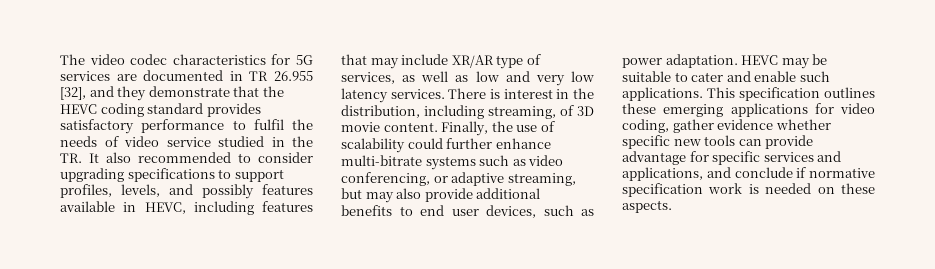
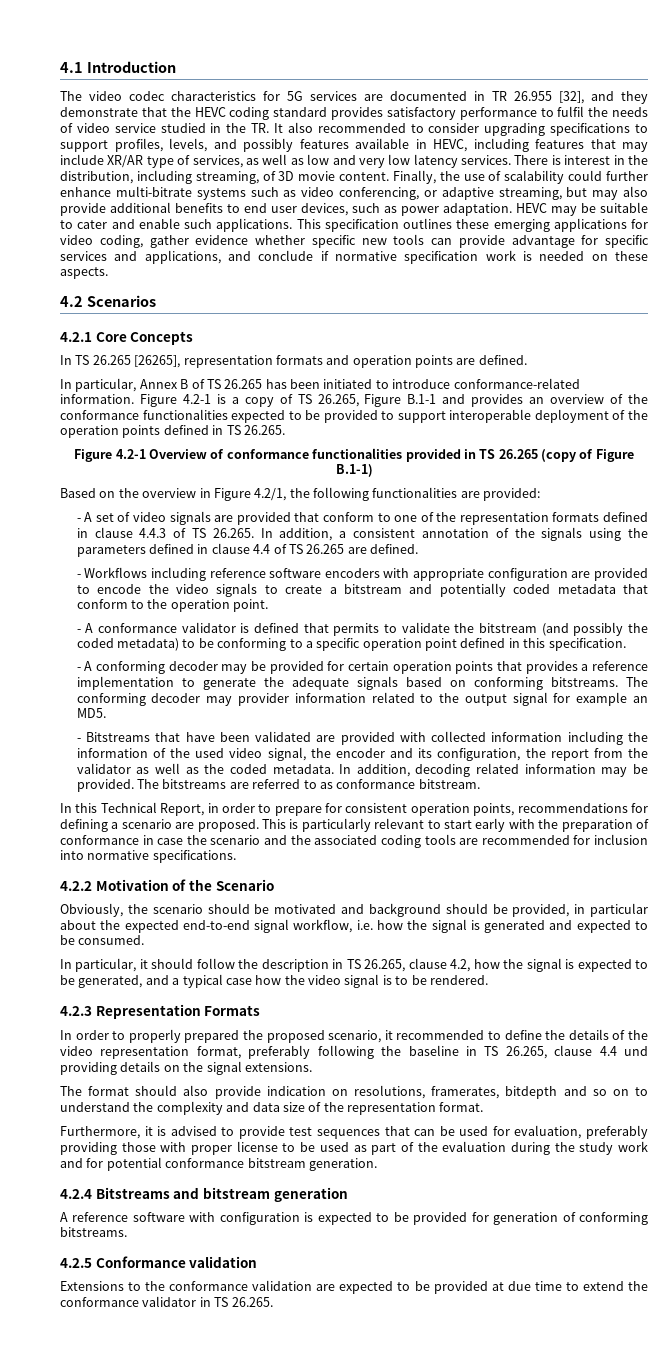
+ 4.1 Introduction
+ 4.2 Scenarios
+ 4.2.1 Core Concepts
+ In TS 26.265 [26265], representation formats and operation points are defined.
+ In particular, Annex B of TS 26.265 has been initiated to introduce conformance-related information. Figure 4.2-1 is a copy of TS 26.265, Figure B.1-1 and provides an overview of the conformance functionalities expected to be provided to support interoperable deployment of the operation points defined in TS 26.265.
+ Figure 4.2-1 Overview of conformance functionalities provided in TS 26.265 (copy of Figure B.1-1)
+ Based on the overview in Figure 4.2/1, the following functionalities are provided:
+ - A set of video signals are provided that conform to one of the representation formats defined in clause 4.4.3 of TS 26.265. In addition, a consistent annotation of the signals using the parameters defined in clause 4.4 of TS 26.265 are defined.
+ - Workflows including reference software encoders with appropriate configuration are provided to encode the video signals to create a bitstream and potentially coded metadata that conform to the operation point.
+ - A conformance validator is defined that permits to validate the bitstream (and possibly the coded metadata) to be conforming to a specific operation point defined in this specification.
+ - A conforming decoder may be provided for certain operation points that provides a reference implementation to generate the adequate signals based on conforming bitstreams. The conforming decoder may provider information related to the output signal for example an MD5.
+ - Bitstreams that have been validated are provided with collected information including the information of the used video signal, the encoder and its configuration, the report from the validator as well as the coded metadata. In addition, decoding related information may be provided. The bitstreams are referred to as conformance bitstream.
+ In this Technical Report, in order to prepare for consistent operation points, recommendations for defining a scenario are proposed. This is particularly relevant to start early with the preparation of conformance in case the scenario and the associated coding tools are recommended for inclusion into normative specifications.
+ 4.2.2 Motivation of the Scenario
+ Obviously, the scenario should be motivated and background should be provided, in particular about the expected end-to-end signal workflow, i.e. how the signal is generated and expected to be consumed.
+ In particular, it should follow the description in TS 26.265, clause 4.2, how the signal is expected to be generated, and a typical case how the video signal is to be rendered.
+ 4.2.3 Representation Formats
+ In order to properly prepared the proposed scenario, it recommended to define the details of the video representation format, preferably following the baseline in TS 26.265, clause 4.4 und providing details on the signal extensions.
+ The format should also provide indication on resolutions, framerates, bitdepth and so on to understand the complexity and data size of the representation format.
+ Furthermore, it is advised to provide test sequences that can be used for evaluation, preferably providing those with proper license to be used as part of the evaluation during the study work and for potential conformance bitstream generation.
+ 4.2.4 Bitstreams and bitstream generation
+ A reference software with configuration is expected to be provided for generation of conforming bitstreams.
+ 4.2.5 Conformance validation
+ Extensions to the conformance validation are expected to be provided at due time to extend the conformance validator in TS 26.265.

